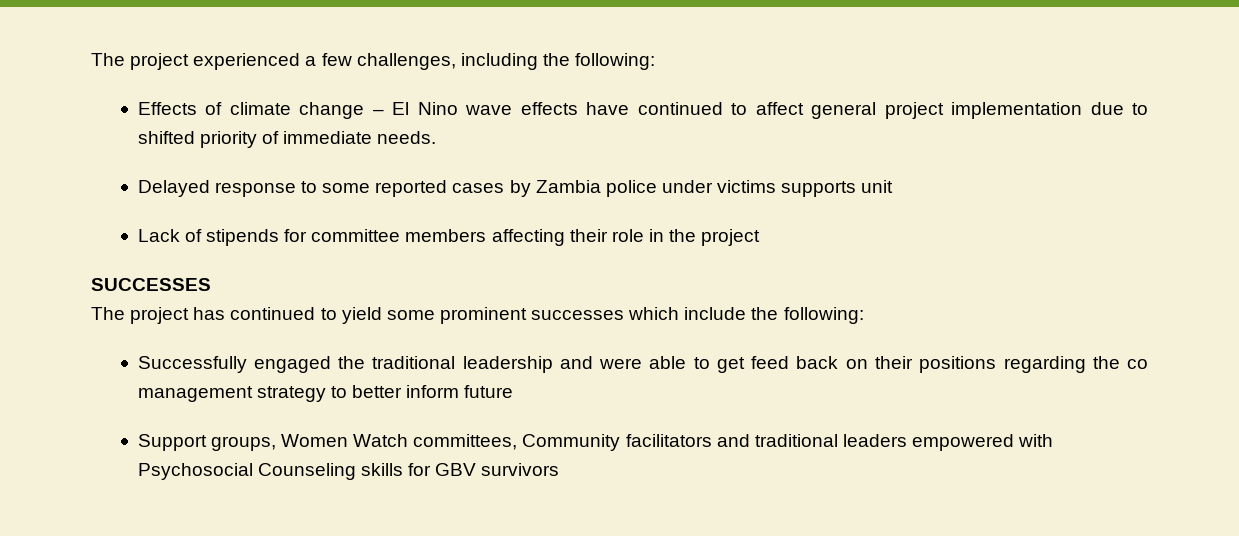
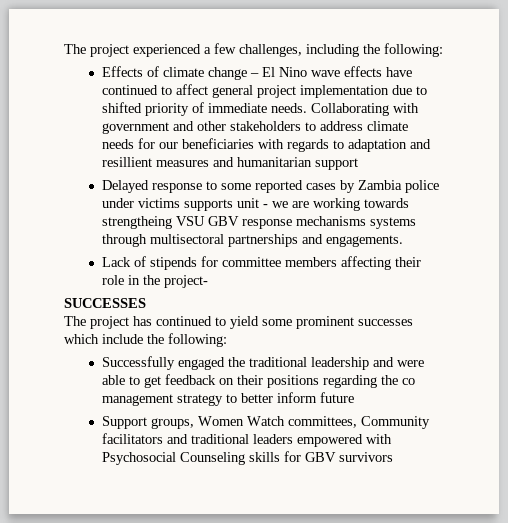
+ Collaborating with government and other stakeholders to address climate needs for our beneficiaries with regards to adaptation and resillient measures and humanitarian support
- Delayed response to some reported cases by Zambia police under victims supports unit
+ Delayed response to some reported cases by Zambia police under victims supports unit - we are working towards strengtheing VSU GBV response mechanisms systems through multisectoral partnerships and engagements.
- Lack of stipends for committee members affecting their role in the project
+ Lack of stipends for committee members affecting their role in the project-
- Successfully engaged the traditional leadership and were able to get feed back on their positions regarding the co management strategy to better inform future
+ Successfully engaged the traditional leadership and were able to get feedback on their positions regarding the co management strategy to better inform future

